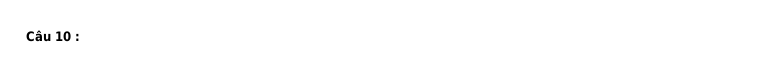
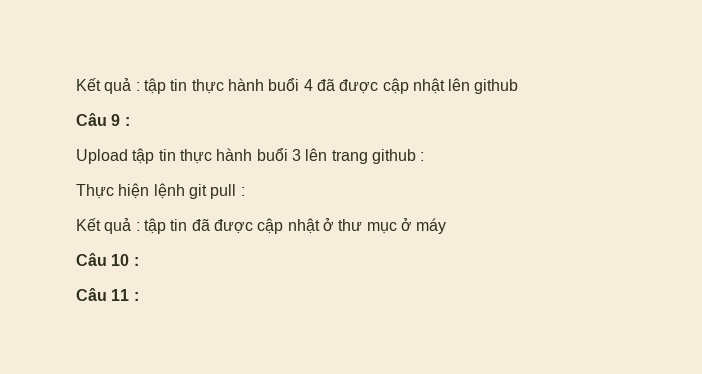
+ Kết quả : tập tin thực hành buổi 4 đã được cập nhật lên github
+ Câu 9 :
+ Upload tập tin thực hành buổi 3 lên trang github :
+ Thực hiện lệnh git pull :
+ Kết quả : tập tin đã được cập nhật ở thư mục ở máy
+ Câu 11 :

